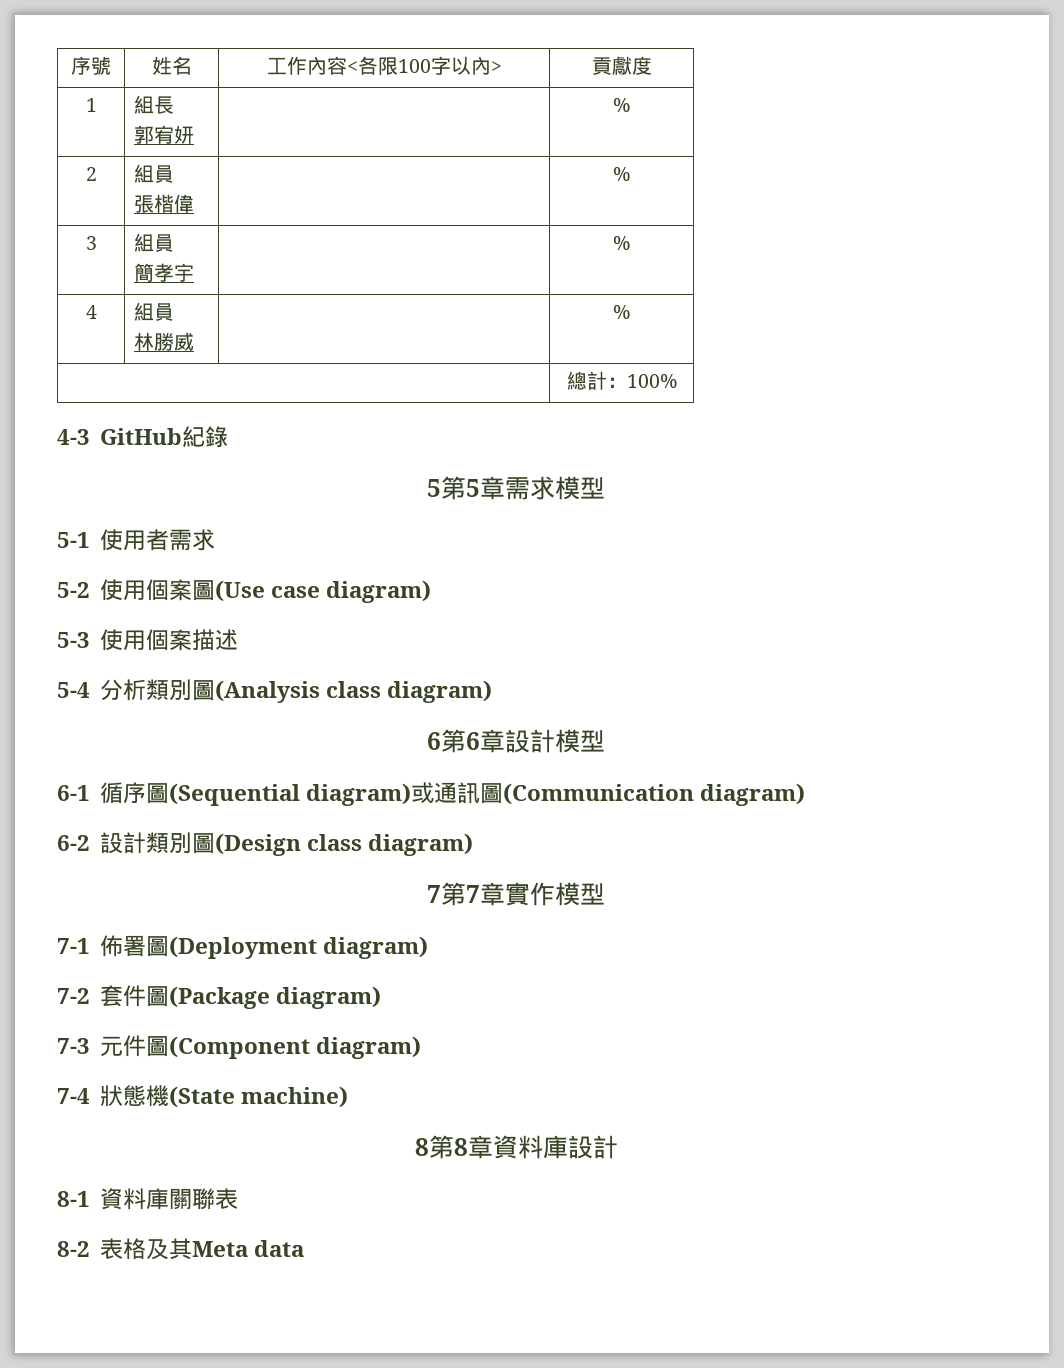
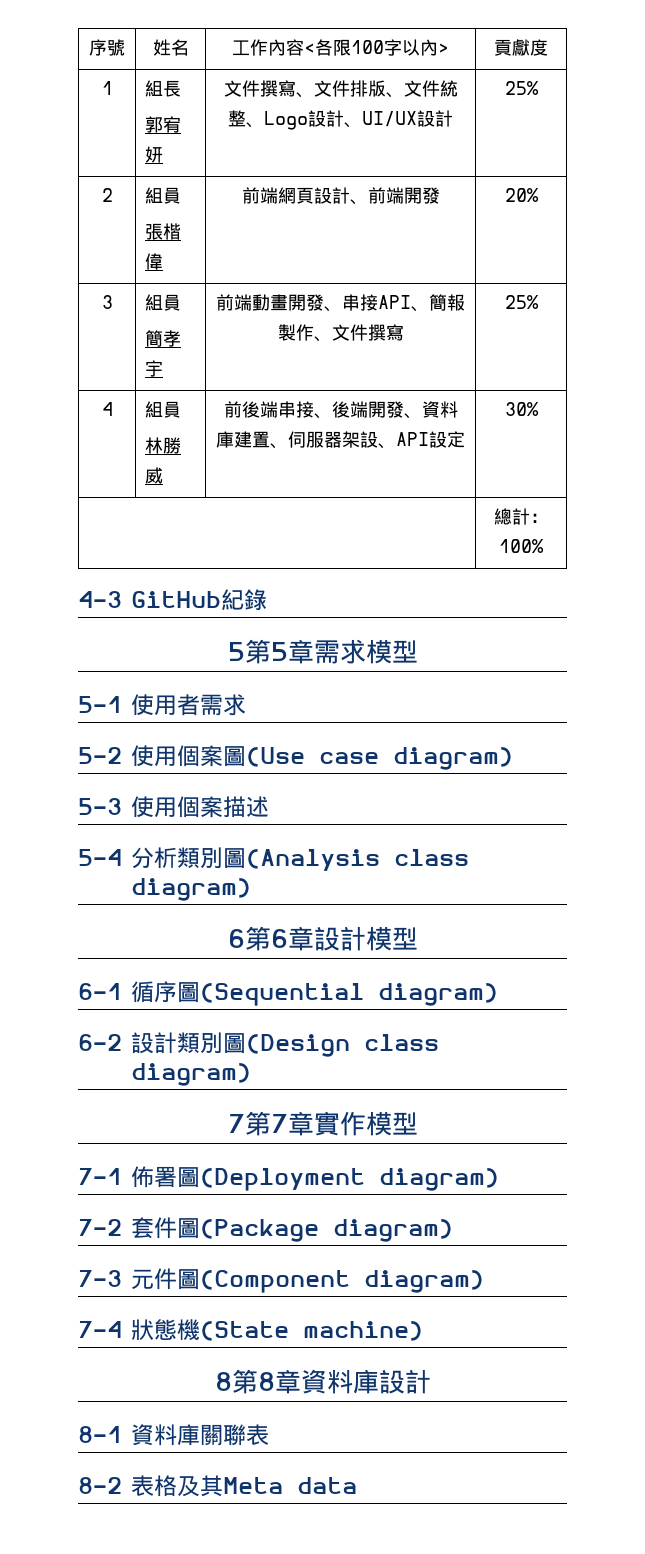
  1 | 組長
- 郭宥妍 | | %
+ 郭宥妍 | 文件撰寫、文件排版、文件統整、Logo設計、UI/UX設計 | 25%
  2 | 組員
- 張楷偉 | | %
+ 張楷偉 | 前端網頁設計、前端開發 | 20%
  3 | 組員
- 簡孝宇 | | %
+ 簡孝宇 | 前端動畫開發、串接API、簡報製作、文件撰寫 | 25%
  4 | 組員
- 林勝威 | | %
+ 林勝威 | 前後端串接、後端開發、資料庫建置、伺服器架設、API設定 | 30%
- 6-1循序圖(Sequential diagram)或通訊圖(Communication diagram)
+ 6-1循序圖(Sequential diagram)

